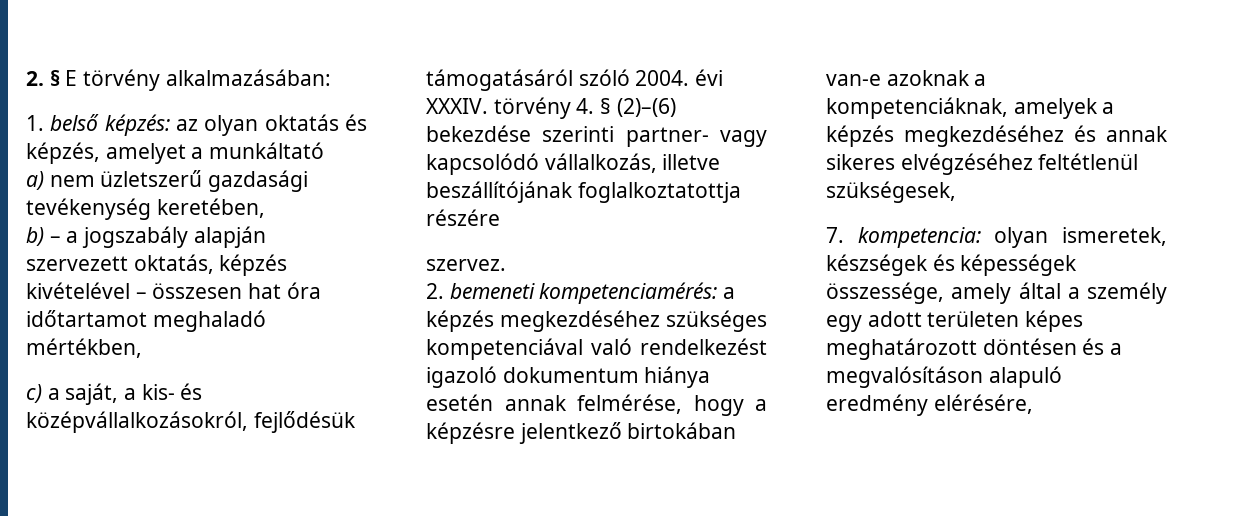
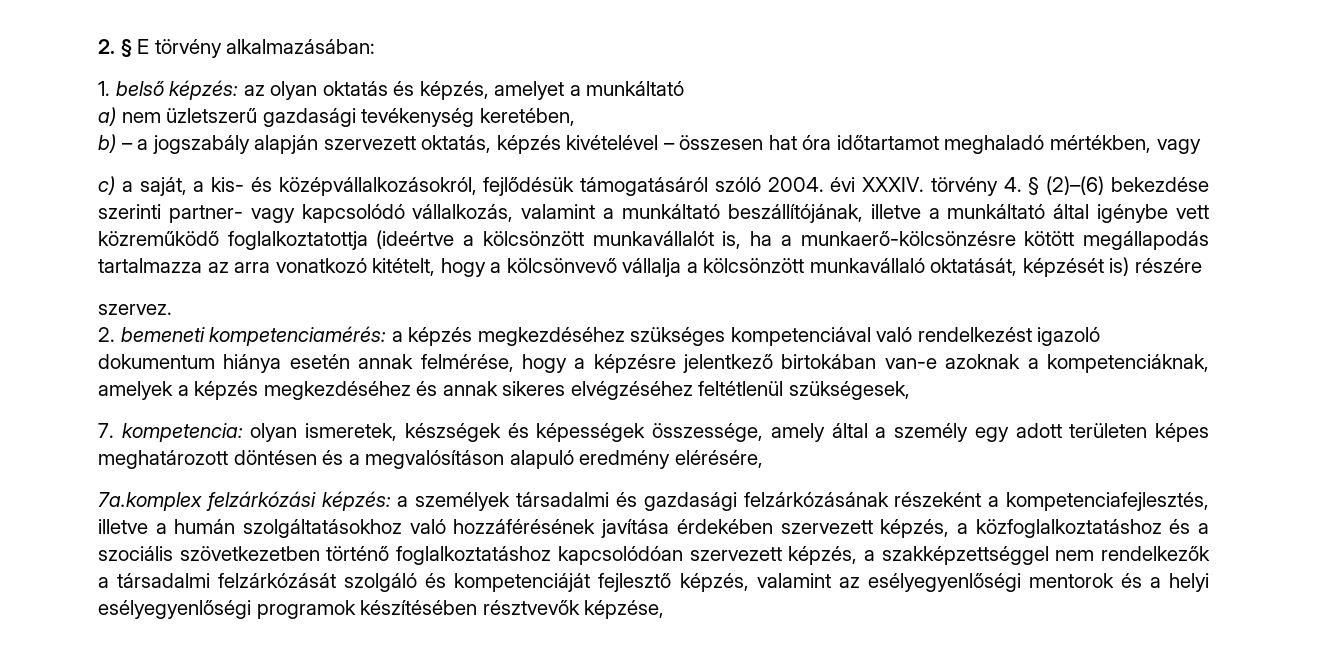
- b) – a jogszabály alapján szervezett oktatás, képzés kivételével – összesen hat óra időtartamot meghaladó mértékben,
+ b) – a jogszabály alapján szervezett oktatás, képzés kivételével – összesen hat óra időtartamot meghaladó mértékben, vagy
- c) a saját, a kis- és középvállalkozásokról, fejlődésük támogatásáról szóló 2004. évi XXXIV. törvény 4. § (2)–(6) bekezdése szerinti partner- vagy kapcsolódó vállalkozás, illetve beszállítójának foglalkoztatottja részére
+ c) a saját, a kis- és középvállalkozásokról, fejlődésük támogatásáról szóló 2004. évi XXXIV. törvény 4. § (2)–(6) bekezdése szerinti partner- vagy kapcsolódó vállalkozás, valamint a munkáltató beszállítójának, illetve a munkáltató által igénybe vett közreműködő foglalkoztatottja (ideértve a kölcsönzött munkavállalót is, ha a munkaerő-kölcsönzésre kötött megállapodás tartalmazza az arra vonatkozó kitételt, hogy a kölcsönvevő vállalja a kölcsönzött munkavállaló oktatását, képzését is) részére
+ 7a.komplex felzárkózási képzés: a személyek társadalmi és gazdasági felzárkózásának részeként a kompetenciafejlesztés, illetve a humán szolgáltatásokhoz való hozzáférésének javítása érdekében szervezett képzés, a közfoglalkoztatáshoz és a szociális szövetkezetben történő foglalkoztatáshoz kapcsolódóan szervezett képzés, a szakképzettséggel nem rendelkezők a társadalmi felzárkózását szolgáló és kompetenciáját fejlesztő képzés, valamint az esélyegyenlőségi mentorok és a helyi esélyegyenlőségi programok készítésében résztvevők képzése,

